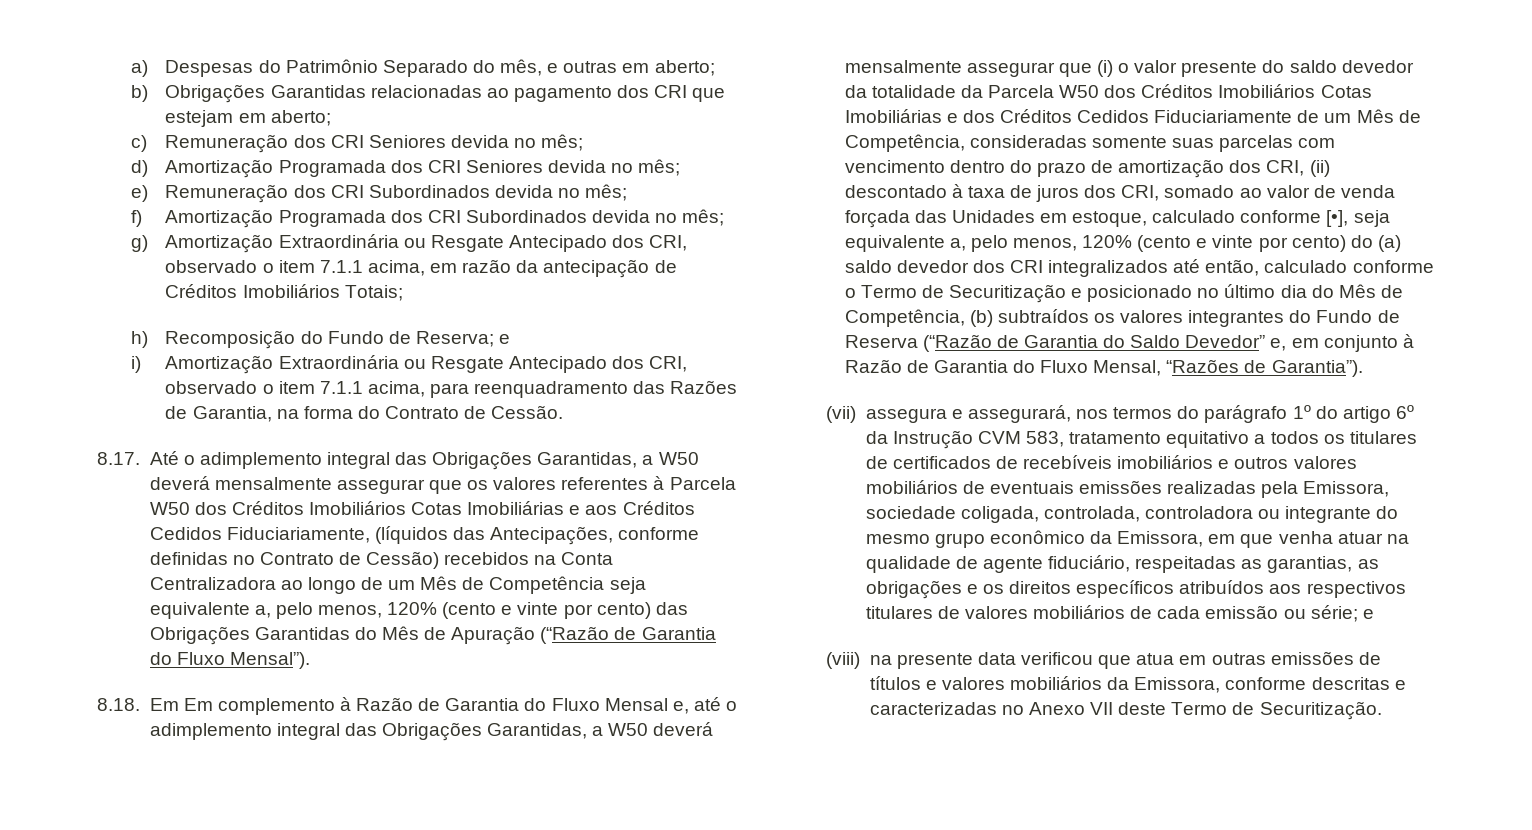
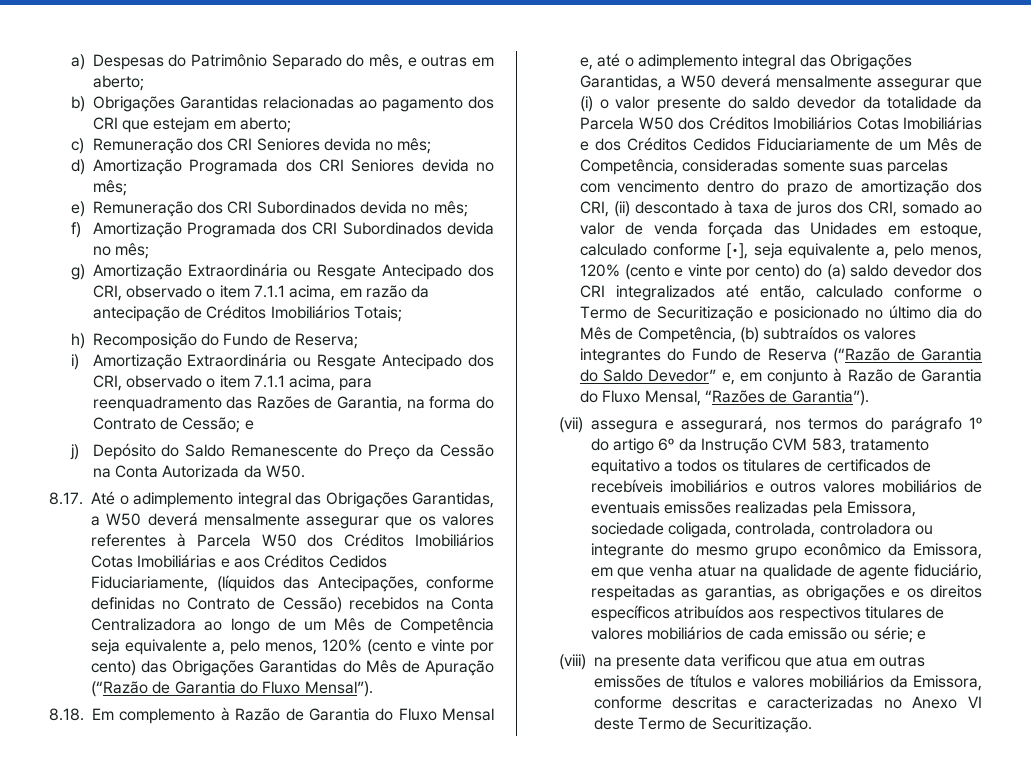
- h) Recomposição do Fundo de Reserva; e
+ h) Recomposição do Fundo de Reserva;
- i) Amortização Extraordinária ou Resgate Antecipado dos CRI, observado o item 7.1.1 acima, para reenquadramento das Razões de Garantia, na forma do Contrato de Cessão.
+ i) Amortização Extraordinária ou Resgate Antecipado dos CRI, observado o item 7.1.1 acima, para reenquadramento das Razões de Garantia, na forma do Contrato de Cessão; e
+ j) Depósito do Saldo Remanescente do Preço da Cessão na Conta Autorizada da W50.
- 8.18. Em Em complemento à Razão de Garantia do Fluxo Mensal e, até o adimplemento integral das Obrigações Garantidas, a W50 deverá mensalmente assegurar que (i) o valor presente do saldo devedor da totalidade da Parcela W50 dos Créditos Imobiliários Cotas Imobiliárias e dos Créditos Cedidos Fiduciariamente de um Mês de Competência, consideradas somente suas parcelas com vencimento dentro do prazo de amortização dos CRI, (ii) descontado à taxa de juros dos CRI, somado ao valor de venda forçada das Unidades em estoque, calculado conforme [•], seja equivalente a, pelo menos, 120% (cento e vinte por cento) do (a) saldo devedor dos CRI integralizados até então, calculado conforme o Termo de Securitização e posicionado no último dia do Mês de Competência, (b) subtraídos os valores integrantes do Fundo de Reserva (“Razão de Garantia do Saldo Devedor” e, em conjunto à Razão de Garantia do Fluxo Mensal, “Razões de Garantia”).
+ 8.18. Em complemento à Razão de Garantia do Fluxo Mensal e, até o adimplemento integral das Obrigações Garantidas, a W50 deverá mensalmente assegurar que (i) o valor presente do saldo devedor da totalidade da Parcela W50 dos Créditos Imobiliários Cotas Imobiliárias e dos Créditos Cedidos Fiduciariamente de um Mês de Competência, consideradas somente suas parcelas com vencimento dentro do prazo de amortização dos CRI, (ii) descontado à taxa de juros dos CRI, somado ao valor de venda forçada das Unidades em estoque, calculado conforme [•], seja equivalente a, pelo menos, 120% (cento e vinte por cento) do (a) saldo devedor dos CRI integralizados até então, calculado conforme o Termo de Securitização e posicionado no último dia do Mês de Competência, (b) subtraídos os valores integrantes do Fundo de Reserva (“Razão de Garantia do Saldo Devedor” e, em conjunto à Razão de Garantia do Fluxo Mensal, “Razões de Garantia”).
- (viii) na presente data verificou que atua em outras emissões de títulos e valores mobiliários da Emissora, conforme descritas e caracterizadas no Anexo VII deste Termo de Securitização.
+ (viii) na presente data verificou que atua em outras emissões de títulos e valores mobiliários da Emissora, conforme descritas e caracterizadas no Anexo VI deste Termo de Securitização.

